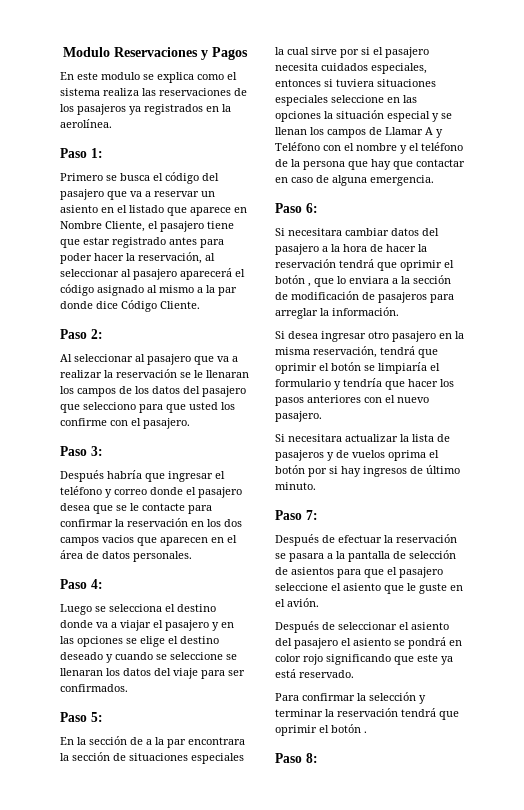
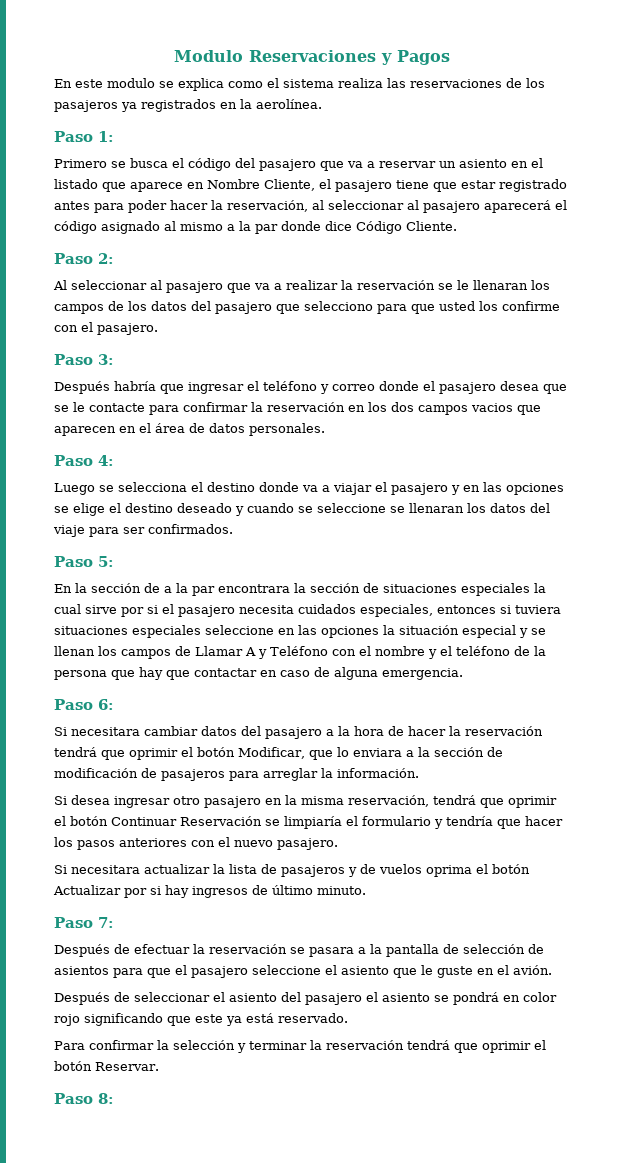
- Si necesitara cambiar datos del pasajero a la hora de hacer la reservación tendrá que oprimir el botón , que lo enviara a la sección de modificación de pasajeros para arreglar la información.
+ Si necesitara cambiar datos del pasajero a la hora de hacer la reservación tendrá que oprimir el botón Modificar, que lo enviara a la sección de modificación de pasajeros para arreglar la información.
- Si desea ingresar otro pasajero en la misma reservación, tendrá que oprimir el botón se limpiaría el formulario y tendría que hacer los pasos anteriores con el nuevo pasajero.
+ Si desea ingresar otro pasajero en la misma reservación, tendrá que oprimir el botón Continuar Reservación se limpiaría el formulario y tendría que hacer los pasos anteriores con el nuevo pasajero.
- Si necesitara actualizar la lista de pasajeros y de vuelos oprima el botón por si hay ingresos de último minuto.
+ Si necesitara actualizar la lista de pasajeros y de vuelos oprima el botón Actualizar por si hay ingresos de último minuto.
- Para confirmar la selección y terminar la reservación tendrá que oprimir el botón .
+ Para confirmar la selección y terminar la reservación tendrá que oprimir el botón Reservar.

